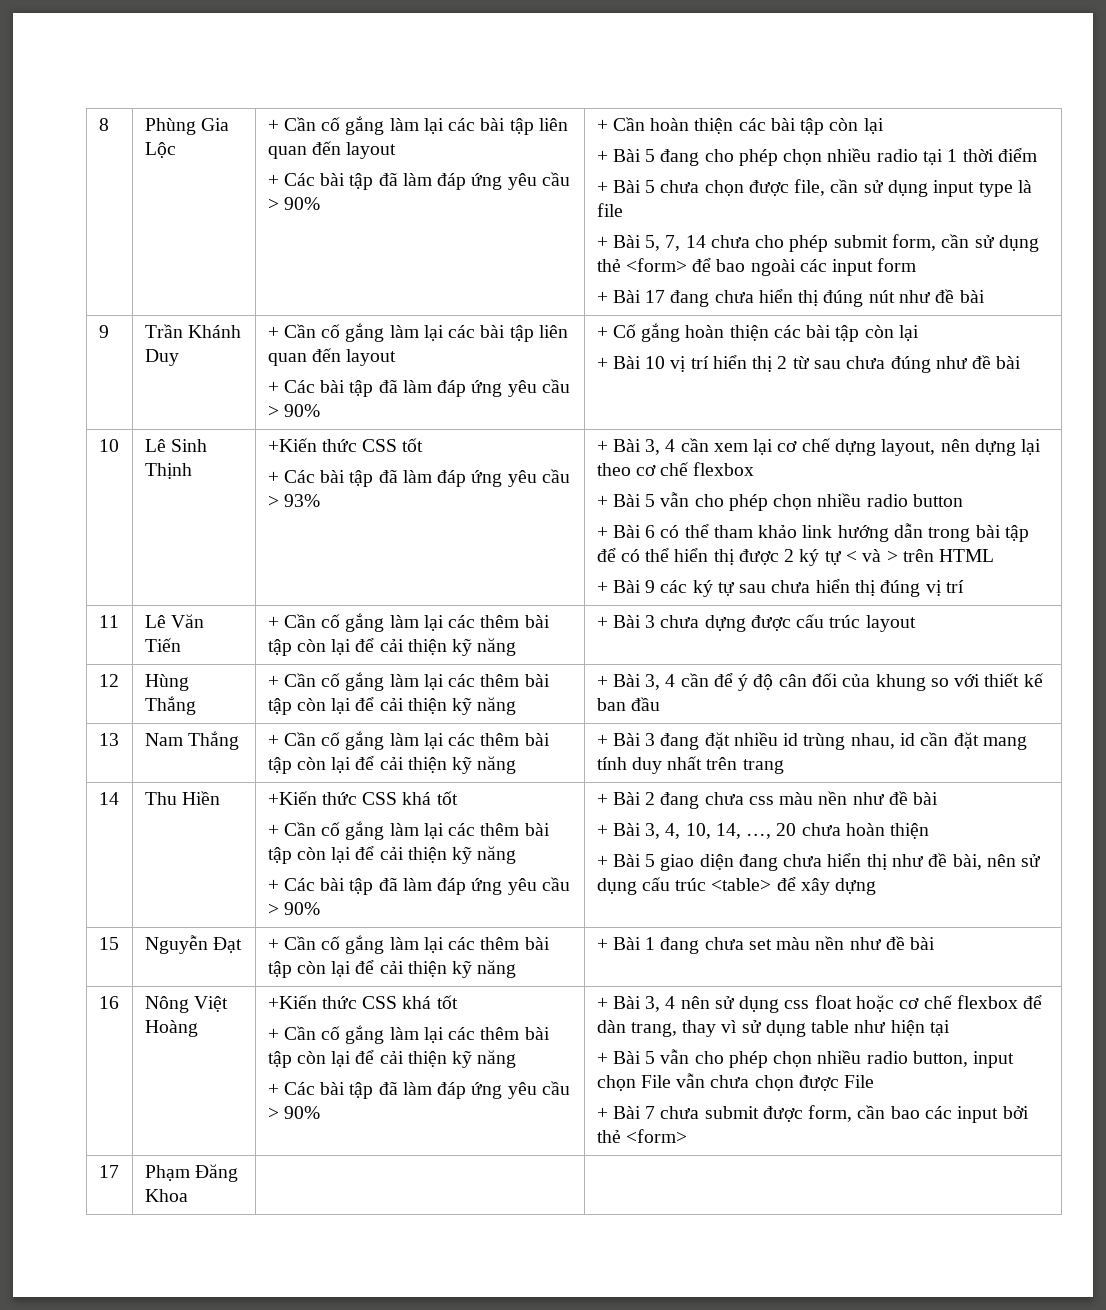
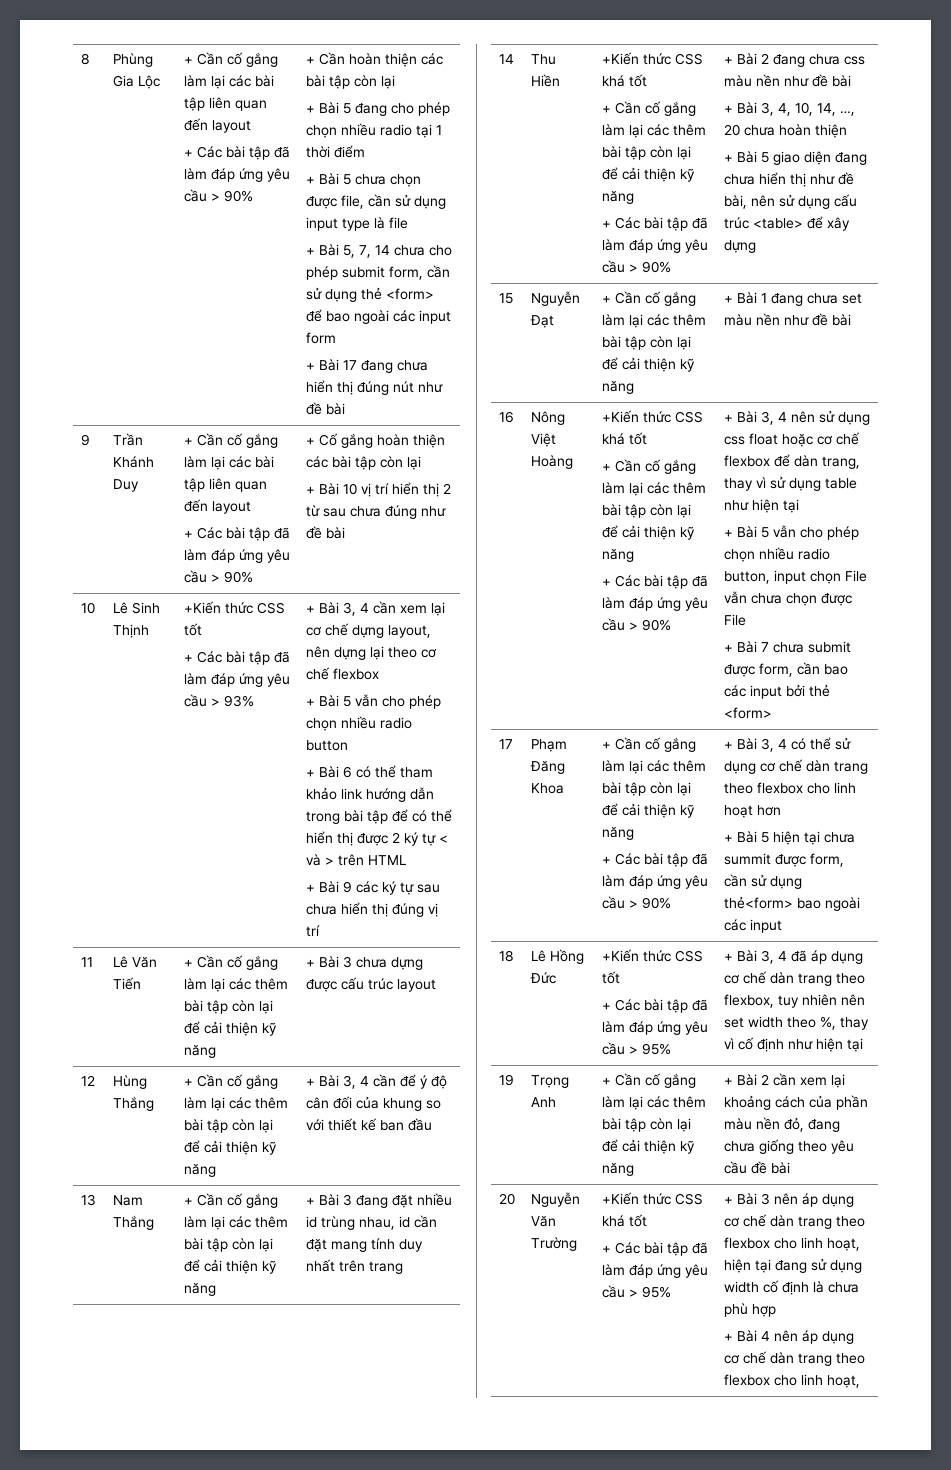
- Phạm Đăng Khoa
+ Phạm Đăng Khoa | + Cần cố gắng làm lại các thêm bài tập còn lại để cải thiện kỹ năng
+ + Các bài tập đã làm đáp ứng yêu cầu > 90% | + Bài 3, 4 có thể sử dụng cơ chế dàn trang theo flexbox cho linh hoạt hơn
+ + Bài 5 hiện tại chưa summit được form, cần sử dụng thẻ<form> bao ngoài các input
+ 18 | Lê Hồng Đức | +Kiến thức CSS tốt
+ + Các bài tập đã làm đáp ứng yêu cầu > 95% | + Bài 3, 4 đã áp dụng cơ chế dàn trang theo flexbox, tuy nhiên nên set width theo %, thay vì cố định như hiện tại
+ 19 | Trọng Anh | + Cần cố gắng làm lại các thêm bài tập còn lại để cải thiện kỹ năng | + Bài 2 cần xem lại khoảng cách của phần màu nền đỏ, đang chưa giống theo yêu cầu đề bài
+ 20 | Nguyễn Văn Trường | +Kiến thức CSS khá tốt
+ + Các bài tập đã làm đáp ứng yêu cầu > 95% | + Bài 3 nên áp dụng cơ chế dàn trang theo flexbox cho linh hoạt, hiện tại đang sử dụng width cố định là chưa phù hợp
+ + Bài 4 nên áp dụng cơ chế dàn trang theo flexbox cho linh hoạt,

